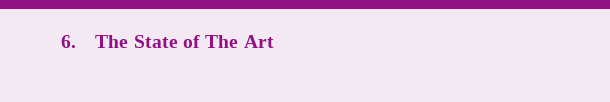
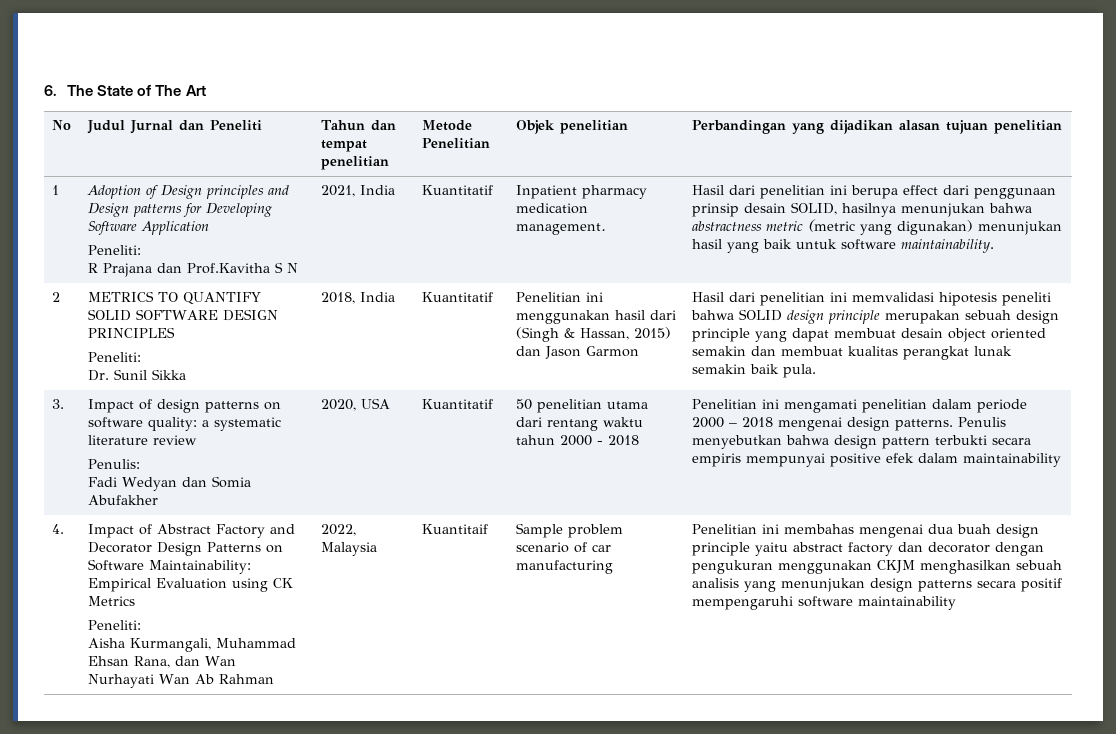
+ No | Judul Jurnal dan Peneliti | Tahun dan tempat penelitian | Metode Penelitian | Objek penelitian | Perbandingan yang dijadikan alasan tujuan penelitian
+ 1 | Adoption of Design principles and Design patterns for Developing Software Application
+ Peneliti:
+ R Prajana dan Prof.Kavitha S N | 2021, India | Kuantitatif | Inpatient pharmacy medication management. | Hasil dari penelitian ini berupa effect dari penggunaan prinsip desain SOLID, hasilnya menunjukan bahwa abstractness metric (metric yang digunakan) menunjukan hasil yang baik untuk software maintainability.
+ 2 | METRICS TO QUANTIFY SOLID SOFTWARE DESIGN PRINCIPLES
+ Peneliti:
+ Dr. Sunil Sikka | 2018, India | Kuantitatif | Penelitian ini menggunakan hasil dari (Singh & Hassan, 2015) dan Jason Garmon | Hasil dari penelitian ini memvalidasi hipotesis peneliti bahwa SOLID design principle merupakan sebuah design principle yang dapat membuat desain object oriented semakin dan membuat kualitas perangkat lunak semakin baik pula.
+ 3. | Impact of design patterns on software quality: a systematic literature review
+ Penulis:
+ Fadi Wedyan dan Somia Abufakher | 2020, USA | Kuantitatif | 50 penelitian utama dari rentang waktu tahun 2000 - 2018 | Penelitian ini mengamati penelitian dalam periode 2000 – 2018 mengenai design patterns. Penulis menyebutkan bahwa design pattern terbukti secara empiris mempunyai positive efek dalam maintainability
+ 4. | Impact of Abstract Factory and Decorator Design Patterns on Software Maintainability: Empirical Evaluation using CK Metrics
+ Peneliti:
+ Aisha Kurmangali, Muhammad Ehsan Rana, dan Wan Nurhayati Wan Ab Rahman | 2022, Malaysia | Kuantitaif | Sample problem scenario of car manufacturing | Penelitian ini membahas mengenai dua buah design principle yaitu abstract factory dan decorator dengan pengukuran menggunakan CKJM menghasilkan sebuah analisis yang menunjukan design patterns secara positif mempengaruhi software maintainability

